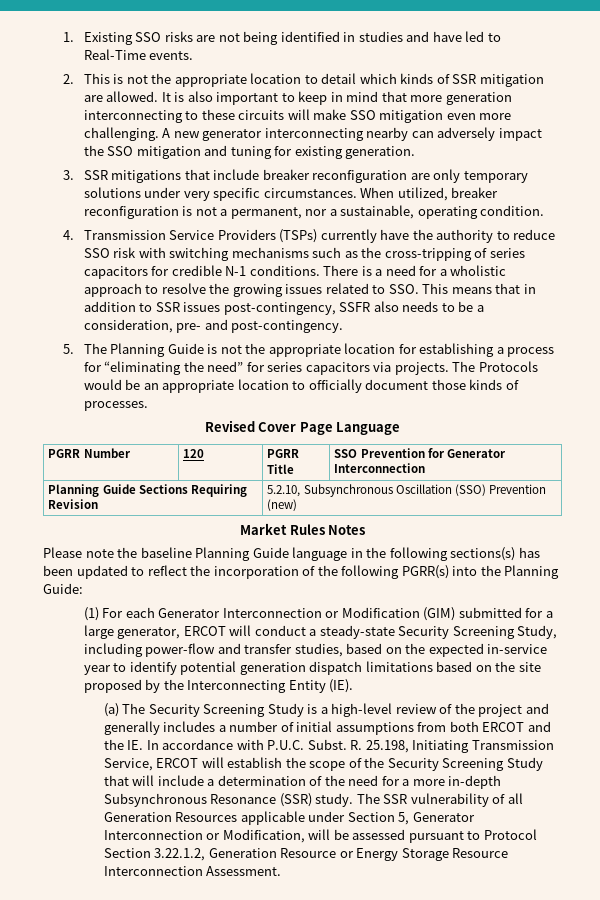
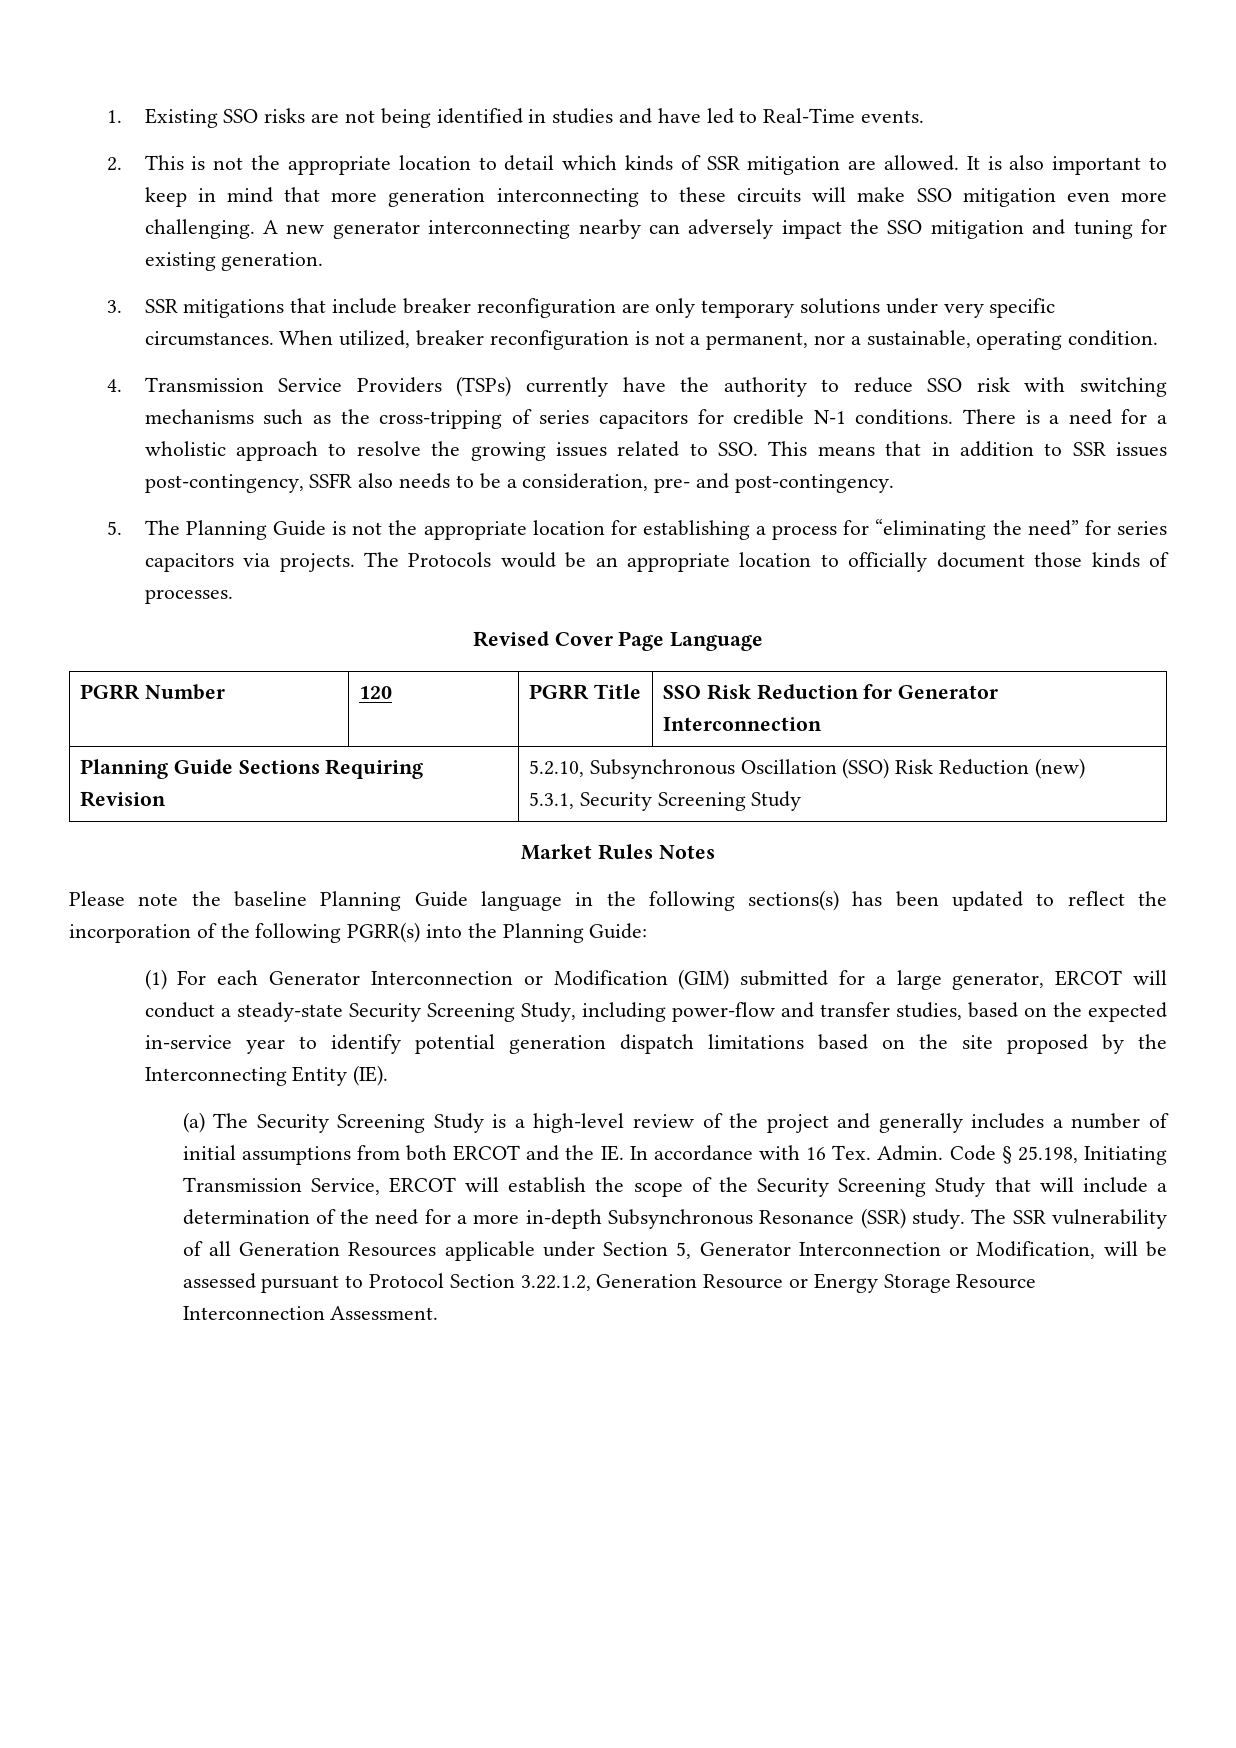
- PGRR Number | 120 | PGRR Title | SSO Prevention for Generator Interconnection
+ PGRR Number | 120 | PGRR Title | SSO Risk Reduction for Generator Interconnection
- Planning Guide Sections Requiring Revision | 5.2.10, Subsynchronous Oscillation (SSO) Prevention (new)
+ Planning Guide Sections Requiring Revision | 5.2.10, Subsynchronous Oscillation (SSO) Risk Reduction (new)
+ 5.3.1, Security Screening Study
- (a) The Security Screening Study is a high-level review of the project and generally includes a number of initial assumptions from both ERCOT and the IE. In accordance with P.U.C. Subst. R. 25.198, Initiating Transmission Service, ERCOT will establish the scope of the Security Screening Study that will include a determination of the need for a more in-depth Subsynchronous Resonance (SSR) study.
+ (a) The Security Screening Study is a high-level review of the project and generally includes a number of initial assumptions from both ERCOT and the IE. In accordance with 16 Tex. Admin. Code § 25.198, Initiating Transmission Service, ERCOT will establish the scope of the Security Screening Study that will include a determination of the need for a more in-depth Subsynchronous Resonance (SSR) study.

